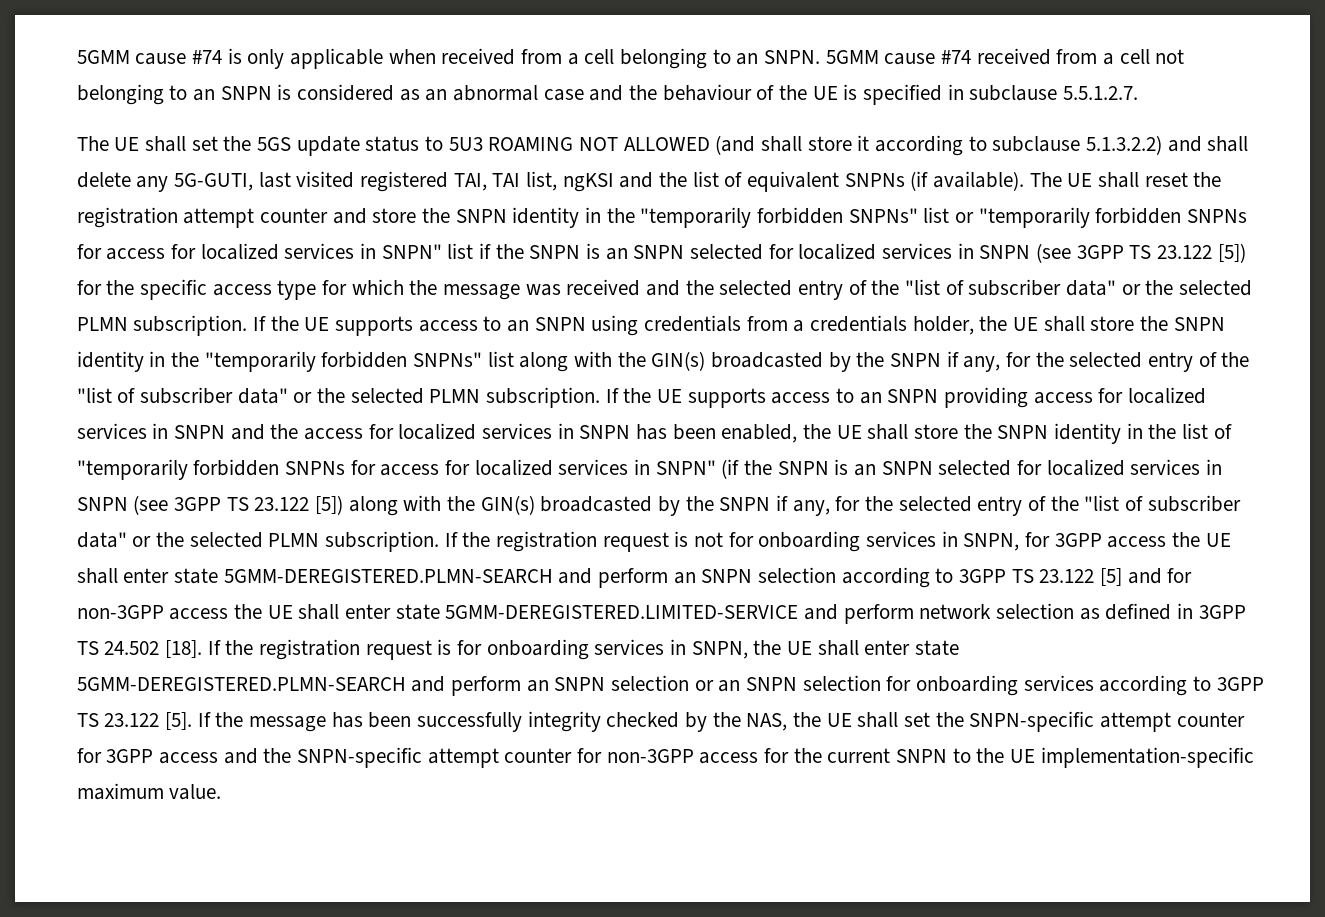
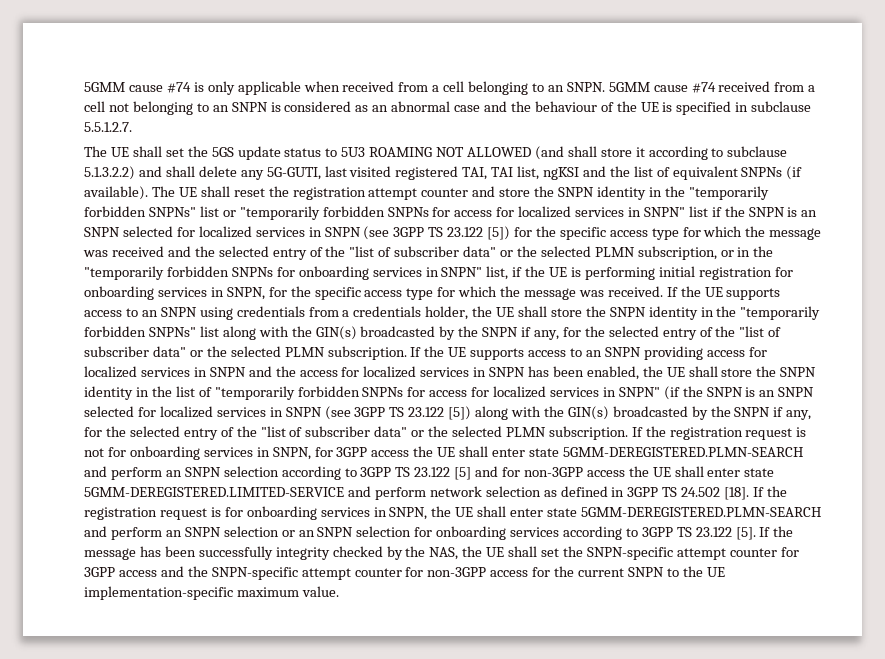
- The UE shall reset the registration attempt counter and store the SNPN identity in the "temporarily forbidden SNPNs" list or "temporarily forbidden SNPNs for access for localized services in SNPN" list if the SNPN is an SNPN selected for localized services in SNPN (see 3GPP TS 23.122 [5]) for the specific access type for which the message was received and the selected entry of the "list of subscriber data" or the selected PLMN subscription.
+ The UE shall reset the registration attempt counter and store the SNPN identity in the "temporarily forbidden SNPNs" list or "temporarily forbidden SNPNs for access for localized services in SNPN" list if the SNPN is an SNPN selected for localized services in SNPN (see 3GPP TS 23.122 [5]) for the specific access type for which the message was received and the selected entry of the "list of subscriber data" or the selected PLMN subscription, or in the "temporarily forbidden SNPNs for onboarding services in SNPN" list, if the UE is performing initial registration for onboarding services in SNPN, for the specific access type for which the message was received.

